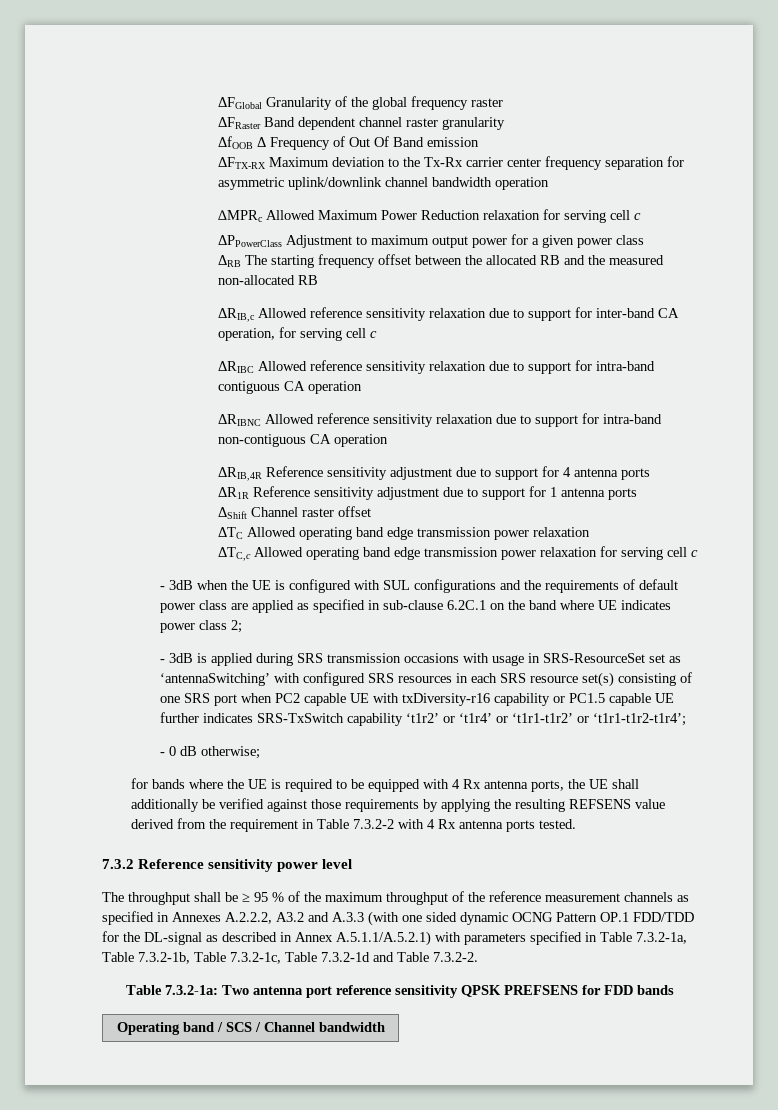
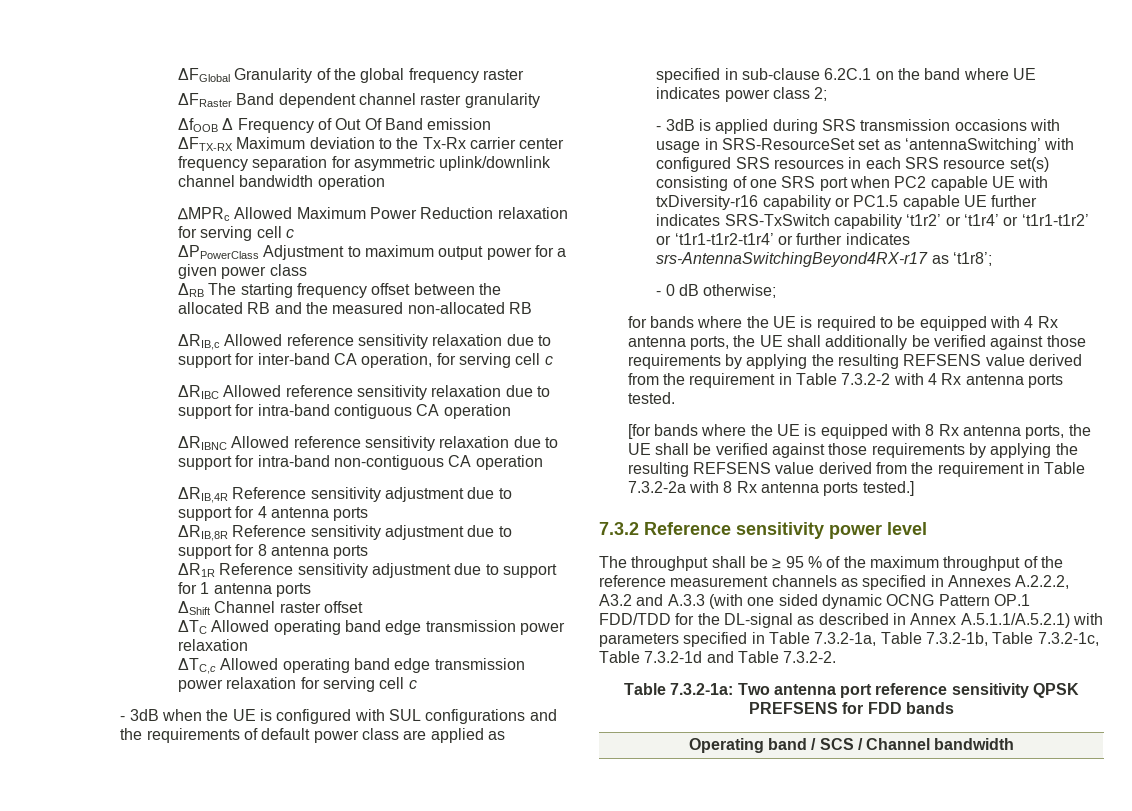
+ ΔRIB,8R Reference sensitivity adjustment due to support for 8 antenna ports
- - 3dB is applied during SRS transmission occasions with usage in SRS-ResourceSet set as ‘antennaSwitching’ with configured SRS resources in each SRS resource set(s) consisting of one SRS port when PC2 capable UE with txDiversity-r16 capability or PC1.5 capable UE further indicates SRS-TxSwitch capability ‘t1r2’ or ‘t1r4’ or ‘t1r1-t1r2’ or ‘t1r1-t1r2-t1r4’;
+ - 3dB is applied during SRS transmission occasions with usage in SRS-ResourceSet set as ‘antennaSwitching’ with configured SRS resources in each SRS resource set(s) consisting of one SRS port when PC2 capable UE with txDiversity-r16 capability or PC1.5 capable UE further indicates SRS-TxSwitch capability ‘t1r2’ or ‘t1r4’ or ‘t1r1-t1r2’ or ‘t1r1-t1r2-t1r4’ or further indicates srs-AntennaSwitchingBeyond4RX-r17 as ‘t1r8’;
+ [for bands where the UE is equipped with 8 Rx antenna ports, the UE shall be verified against those requirements by applying the resulting REFSENS value derived from the requirement in Table 7.3.2-2a with 8 Rx antenna ports tested.]

